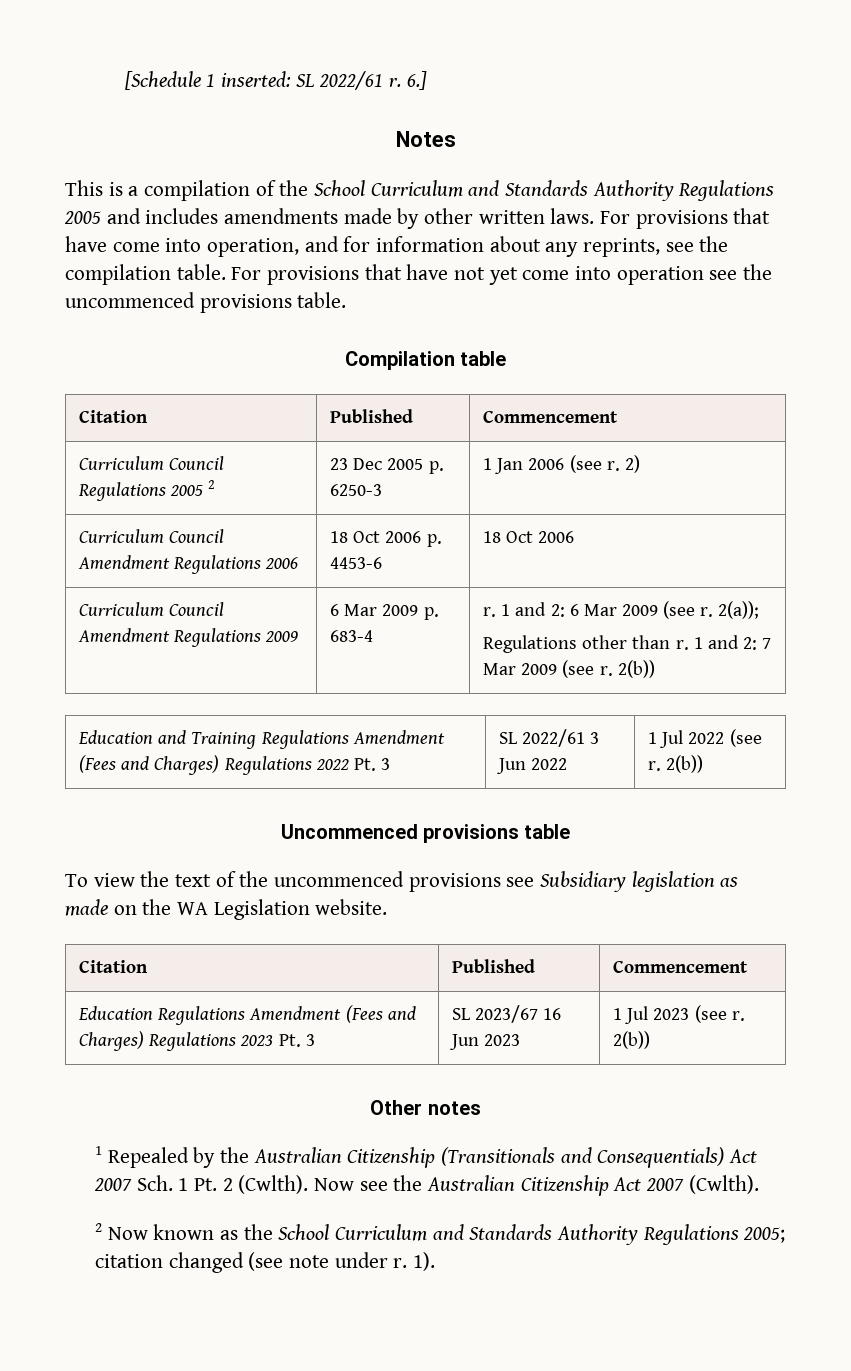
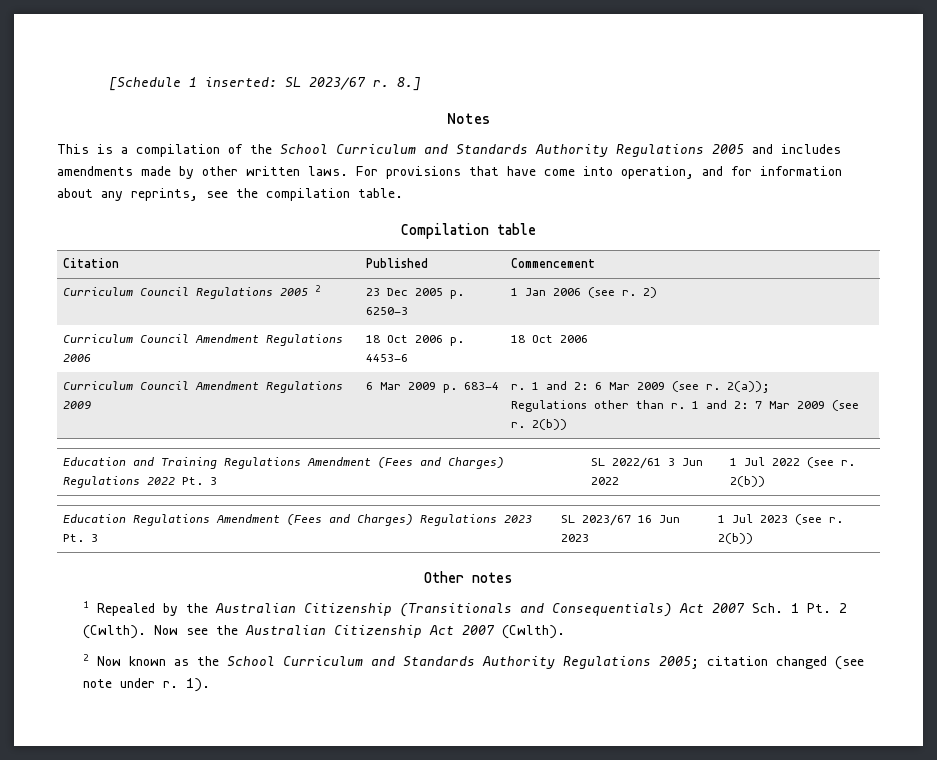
- [Schedule 1 inserted: SL 2022/61 r. 6.]
+ [Schedule 1 inserted: SL 2023/67 r. 8.]
- For provisions that have not yet come into operation see the uncommenced provisions table.
- Uncommenced provisions table
- To view the text of the uncommenced provisions see Subsidiary legislation as made on the WA Legislation website.
- Citation | Published | Commencement

